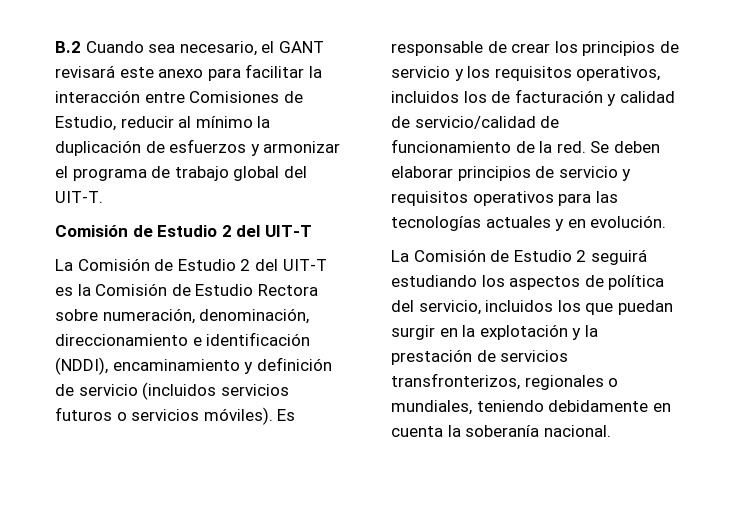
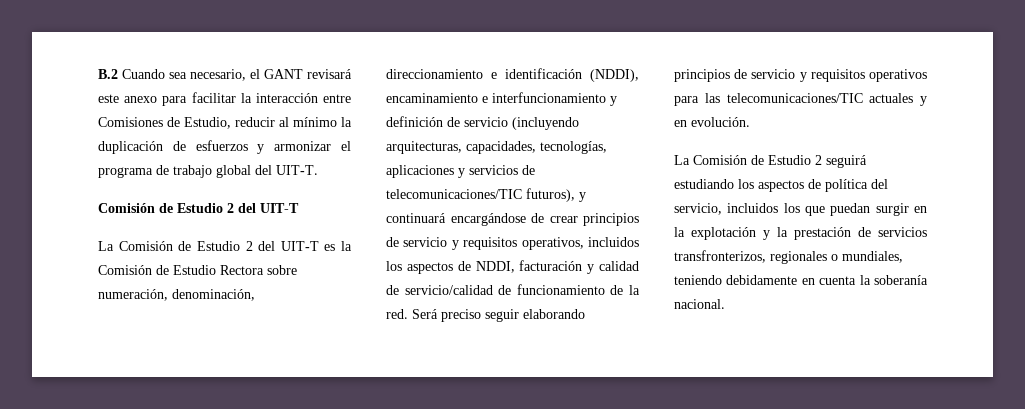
- La Comisión de Estudio 2 del UIT-T es la Comisión de Estudio Rectora sobre numeración, denominación, direccionamiento e identificación (NDDI), encaminamiento y definición de servicio (incluidos servicios futuros o servicios móviles). Es responsable de crear los principios de servicio y los requisitos operativos, incluidos los de facturación y calidad de servicio/calidad de funcionamiento de la red.
+ La Comisión de Estudio 2 del UIT-T es la Comisión de Estudio Rectora sobre numeración, denominación, direccionamiento e identificación (NDDI), encaminamiento e interfuncionamiento y definición de servicio (incluyendo arquitecturas, capacidades, tecnologías, aplicaciones y servicios de telecomunicaciones/TIC futuros), y continuará encargándose de crear principios de servicio y requisitos operativos, incluidos los aspectos de NDDI, facturación y calidad de servicio/calidad de funcionamiento de la red.
- Se deben elaborar principios de servicio y requisitos operativos para las tecnologías actuales y en evolución.
+ Será preciso seguir elaborando principios de servicio y requisitos operativos para las telecomunicaciones/TIC actuales y en evolución.

